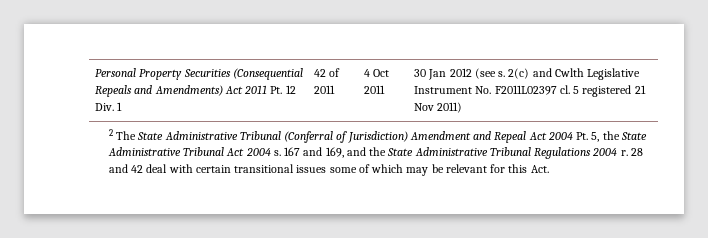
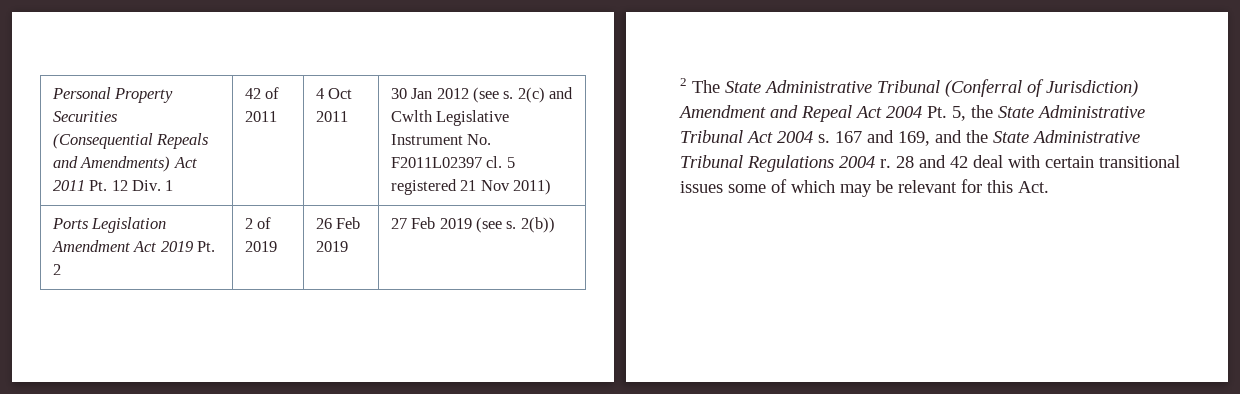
+ Ports Legislation Amendment Act 2019 Pt. 2 | 2 of 2019 | 26 Feb 2019 | 27 Feb 2019 (see s. 2(b))

